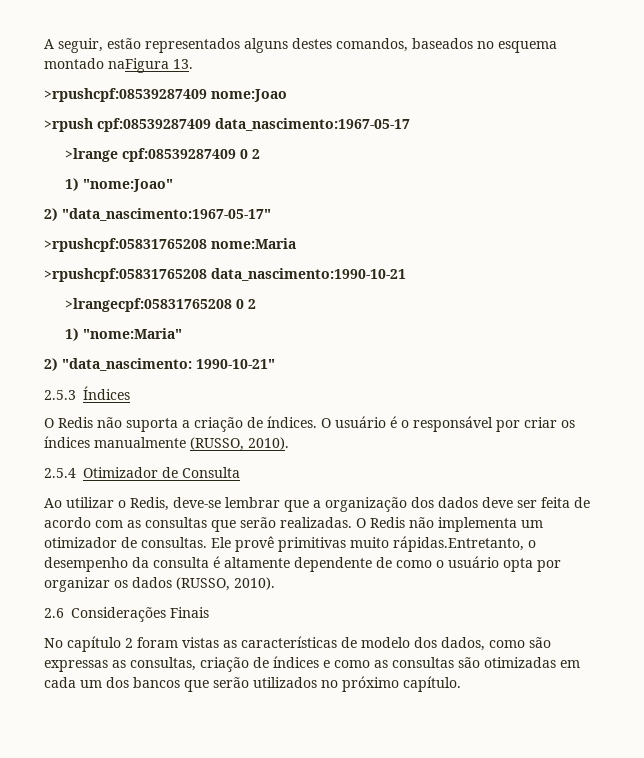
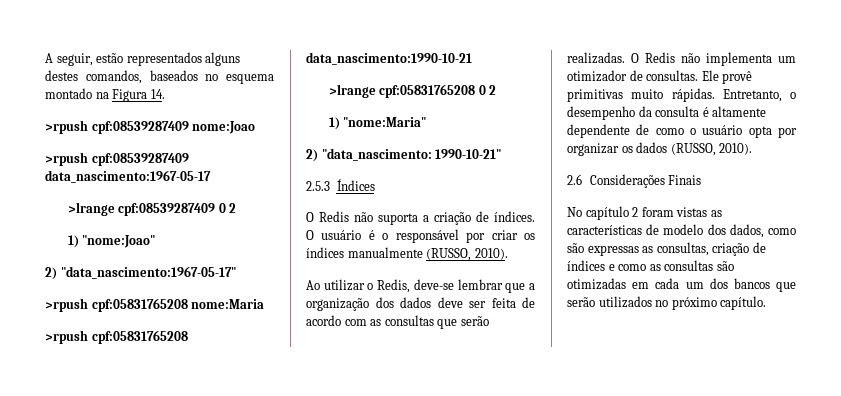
- A seguir, estão representados alguns destes comandos, baseados no esquema montado naFigura 13.
- >rpushcpf:08539287409 nome:Joao
+ A seguir, estão representados alguns destes comandos, baseados no esquema montado na Figura 14.
+ >rpush cpf:08539287409 nome:Joao
- >rpushcpf:05831765208 nome:Maria
+ >rpush cpf:05831765208 nome:Maria
- >rpushcpf:05831765208 data_nascimento:1990-10-21
+ >rpush cpf:05831765208 data_nascimento:1990-10-21
- >lrangecpf:05831765208 0 2
+ >lrange cpf:05831765208 0 2
- 2.5.4 Otimizador de Consulta
- Ele provê primitivas muito rápidas.Entretanto, o desempenho da consulta é altamente dependente de como o usuário opta por organizar os dados (RUSSO, 2010).
+ Ele provê primitivas muito rápidas. Entretanto, o desempenho da consulta é altamente dependente de como o usuário opta por organizar os dados (RUSSO, 2010).

